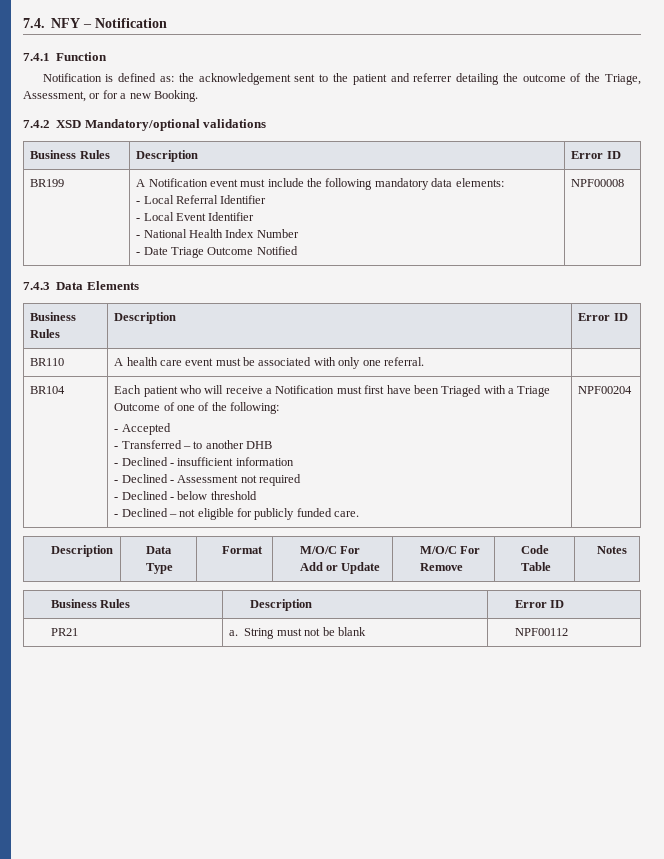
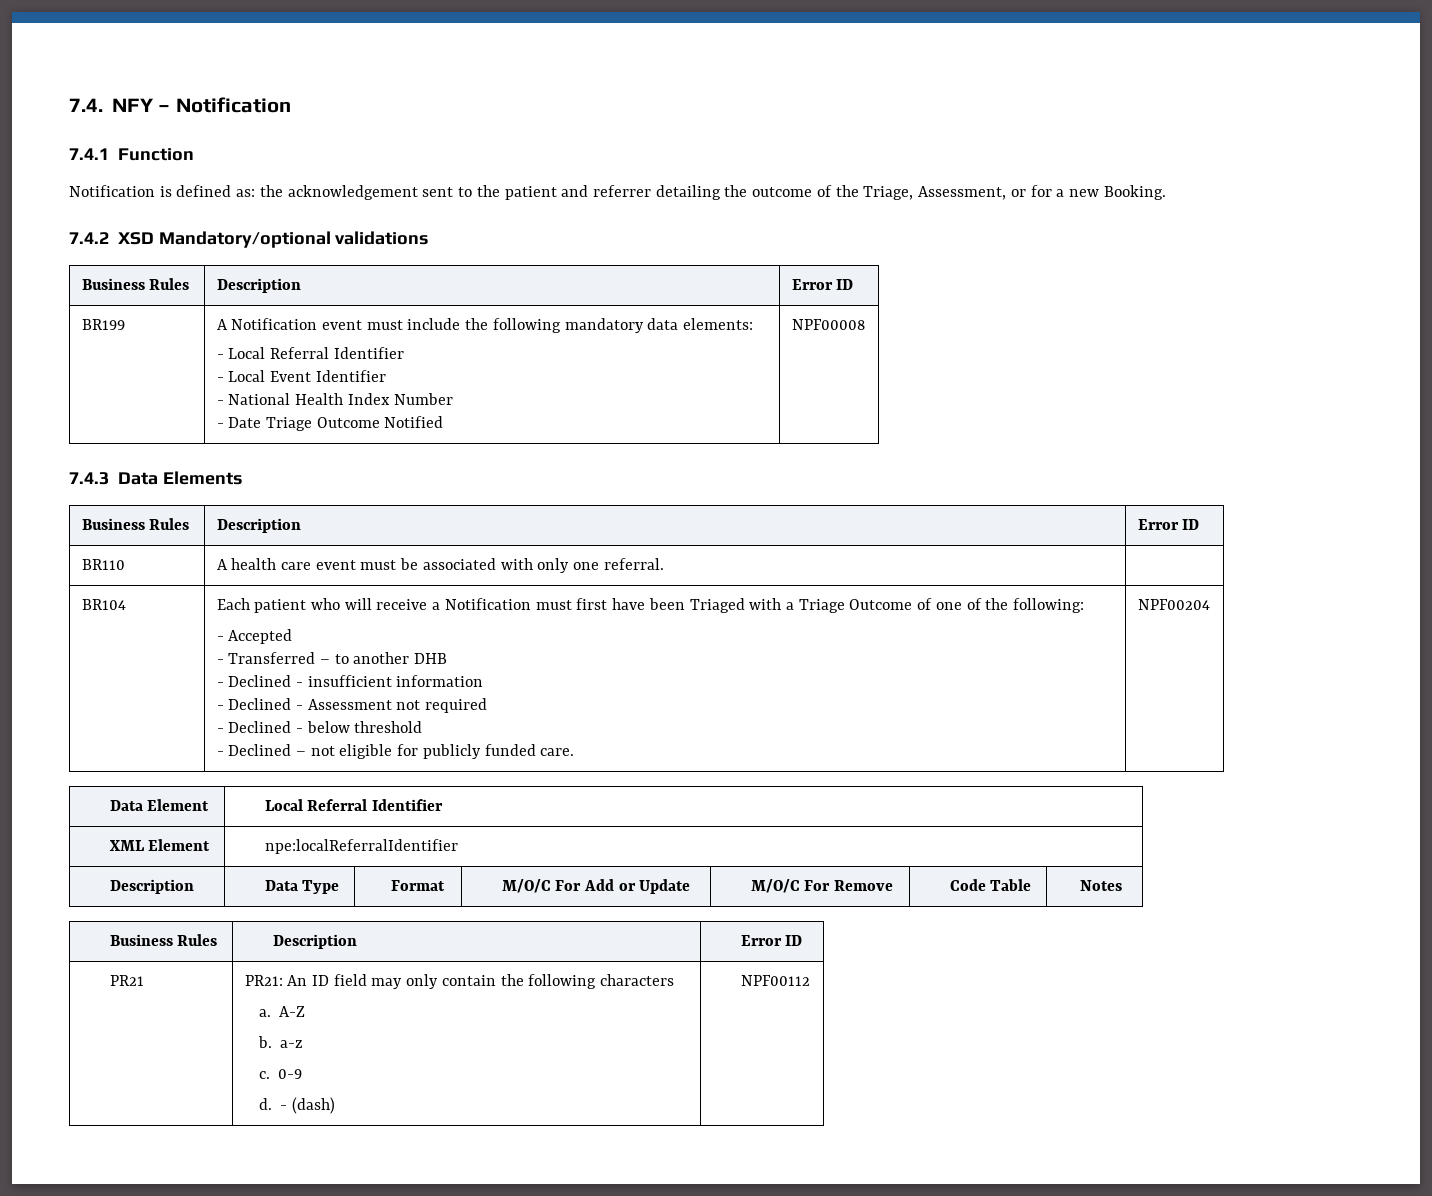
+ Data Element | Local Referral Identifier
+ XML Element | npe:localReferralIdentifier
- PR21 | a. String must not be blank | NPF00112
+ PR21 | PR21: An ID field may only contain the following characters
+ a. A-Z
+ b. a-z
+ c. 0-9
+ d. - (dash) | NPF00112

